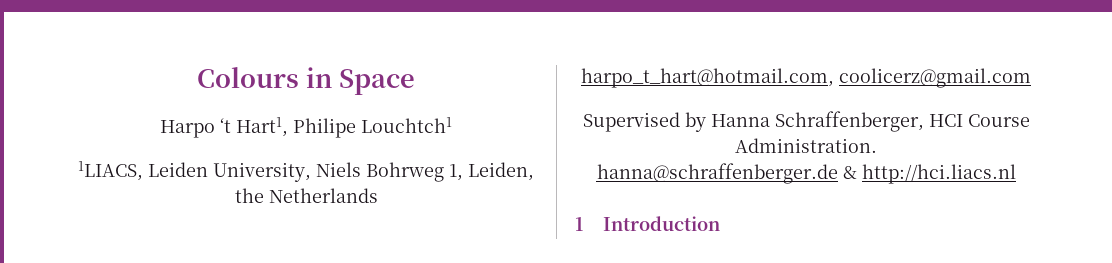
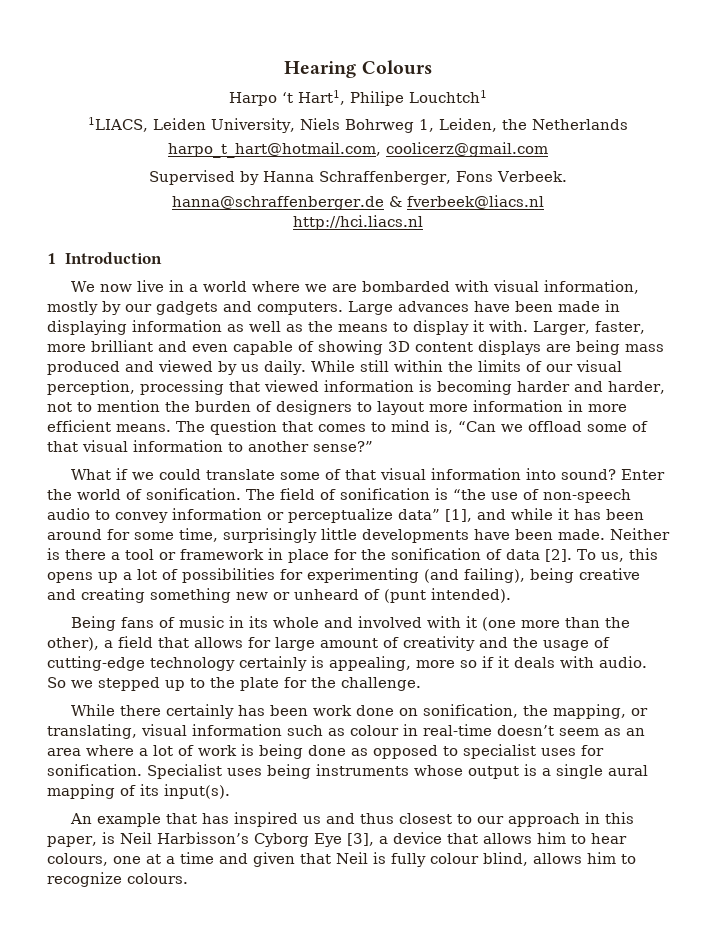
- Colours in Space
+ Hearing Colours
- Supervised by Hanna Schraffenberger, HCI Course Administration.
+ Supervised by Hanna Schraffenberger, Fons Verbeek.
- hanna@schraffenberger.de & http://hci.liacs.nl
+ hanna@schraffenberger.de & fverbeek@liacs.nl
+ http://hci.liacs.nl
+ We now live in a world where we are bombarded with visual information, mostly by our gadgets and computers. Large advances have been made in displaying information as well as the means to display it with. Larger, faster, more brilliant and even capable of showing 3D content displays are being mass produced and viewed by us daily. While still within the limits of our visual perception, processing that viewed information is becoming harder and harder, not to mention the burden of designers to layout more information in more efficient means. The question that comes to mind is, “Can we offload some of that visual information to another sense?”
+ What if we could translate some of that visual information into sound? Enter the world of sonification. The field of sonification is “the use of non-speech audio to convey information or perceptualize data” [1], and while it has been around for some time, surprisingly little developments have been made. Neither is there a tool or framework in place for the sonification of data [2]. To us, this opens up a lot of possibilities for experimenting (and failing), being creative and creating something new or unheard of (punt intended).
+ Being fans of music in its whole and involved with it (one more than the other), a field that allows for large amount of creativity and the usage of cutting-edge technology certainly is appealing, more so if it deals with audio. So we stepped up to the plate for the challenge.
+ While there certainly has been work done on sonification, the mapping, or translating, visual information such as colour in real-time doesn’t seem as an area where a lot of work is being done as opposed to specialist uses for sonification. Specialist uses being instruments whose output is a single aural mapping of its input(s).
+ An example that has inspired us and thus closest to our approach in this paper, is Neil Harbisson’s Cyborg Eye [3], a device that allows him to hear colours, one at a time and given that Neil is fully colour blind, allows him to recognize colours.

